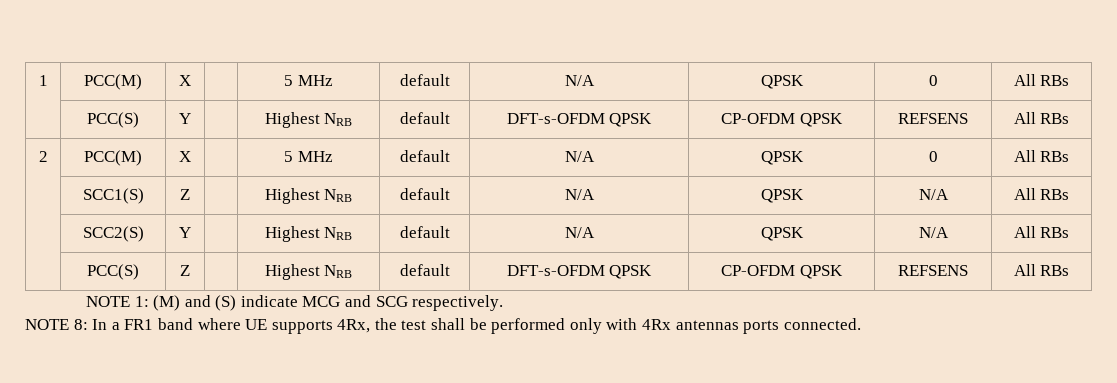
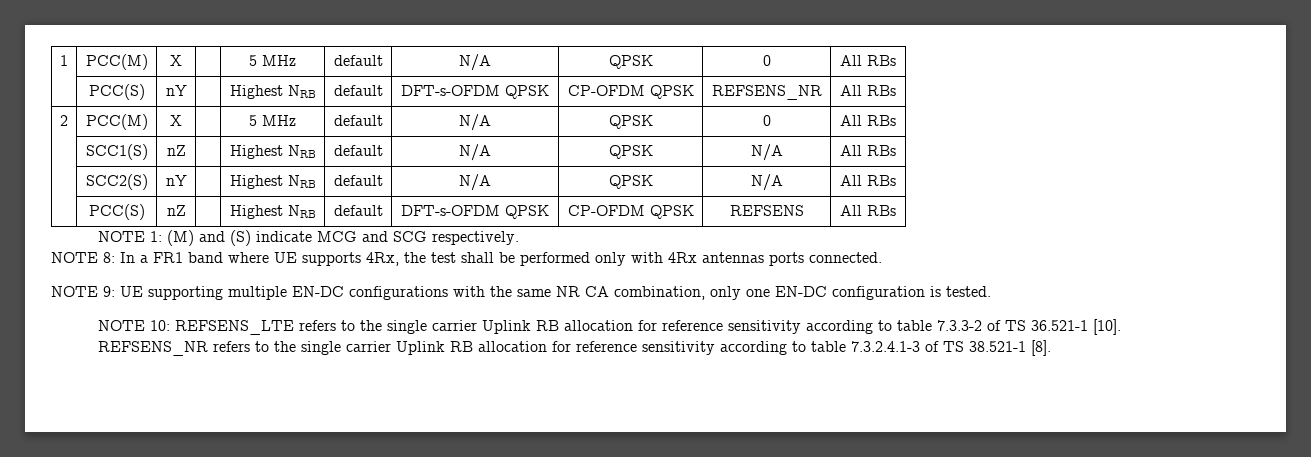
- | PCC(S) | Y | | Highest NRB | default | DFT-s-OFDM QPSK | CP-OFDM QPSK | REFSENS | All RBs
+ | PCC(S) | nY | | Highest NRB | default | DFT-s-OFDM QPSK | CP-OFDM QPSK | REFSENS_NR | All RBs
- | SCC1(S) | Z | | Highest NRB | default | N/A | QPSK | N/A | All RBs
+ | SCC1(S) | nZ | | Highest NRB | default | N/A | QPSK | N/A | All RBs
- | SCC2(S) | Y | | Highest NRB | default | N/A | QPSK | N/A | All RBs
+ | SCC2(S) | nY | | Highest NRB | default | N/A | QPSK | N/A | All RBs
- | PCC(S) | Z | | Highest NRB | default | DFT-s-OFDM QPSK | CP-OFDM QPSK | REFSENS | All RBs
+ | PCC(S) | nZ | | Highest NRB | default | DFT-s-OFDM QPSK | CP-OFDM QPSK | REFSENS | All RBs
+ NOTE 9: UE supporting multiple EN-DC configurations with the same NR CA combination, only one EN-DC configuration is tested.
+ NOTE 10: REFSENS_LTE refers to the single carrier Uplink RB allocation for reference sensitivity according to table 7.3.3-2 of TS 36.521-1 [10].
+ REFSENS_NR refers to the single carrier Uplink RB allocation for reference sensitivity according to table 7.3.2.4.1-3 of TS 38.521-1 [8].

